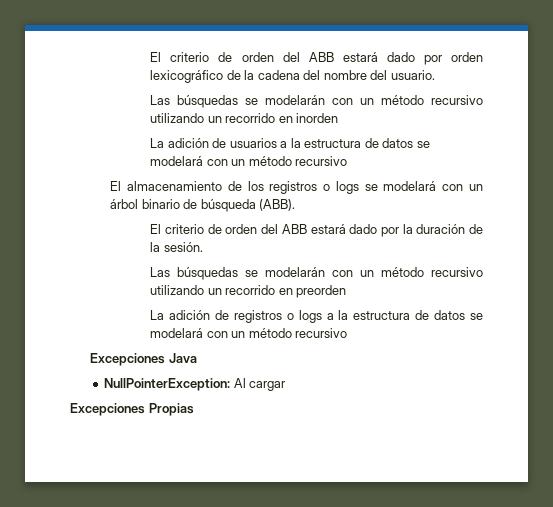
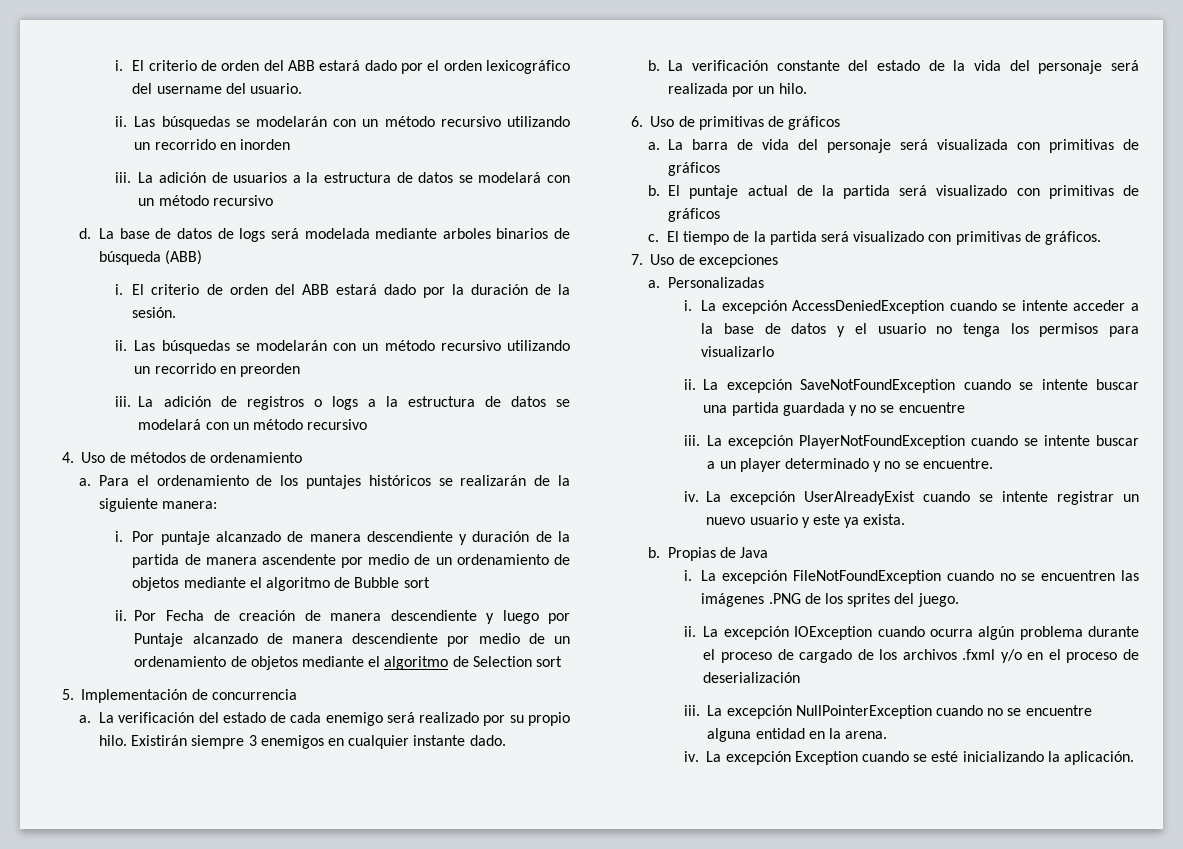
- El criterio de orden del ABB estará dado por orden lexicográfico de la cadena del nombre del usuario.
- Las búsquedas se modelarán con un método recursivo utilizando un recorrido en inorden
- La adición de usuarios a la estructura de datos se modelará con un método recursivo
+ i. El criterio de orden del ABB estará dado por el orden lexicográfico del username del usuario.
+ ii. Las búsquedas se modelarán con un método recursivo utilizando un recorrido en inorden
+ iii. La adición de usuarios a la estructura de datos se modelará con un método recursivo
- El almacenamiento de los registros o logs se modelará con un árbol binario de búsqueda (ABB).
- El criterio de orden del ABB estará dado por la duración de la sesión.
- Las búsquedas se modelarán con un método recursivo utilizando un recorrido en preorden
- La adición de registros o logs a la estructura de datos se modelará con un método recursivo
+ d. La base de datos de logs será modelada mediante arboles binarios de búsqueda (ABB)
+ i. El criterio de orden del ABB estará dado por la duración de la sesión.
+ ii. Las búsquedas se modelarán con un método recursivo utilizando un recorrido en preorden
+ iii. La adición de registros o logs a la estructura de datos se modelará con un método recursivo
- Excepciones Java
- NullPointerException: Al cargar
- Excepciones Propias
+ 4. Uso de métodos de ordenamiento
+ a. Para el ordenamiento de los puntajes históricos se realizarán de la siguiente manera:
+ i. Por puntaje alcanzado de manera descendiente y duración de la partida de manera ascendente por medio de un ordenamiento de objetos mediante el algoritmo de Bubble sort
+ ii. Por Fecha de creación de manera descendiente y luego por Puntaje alcanzado de manera descendiente por medio de un ordenamiento de objetos mediante el algoritmo de Selection sort
+ 5. Implementación de concurrencia
+ a. La verificación del estado de cada enemigo será realizado por su propio hilo. Existirán siempre 3 enemigos en cualquier instante dado.
+ b. La verificación constante del estado de la vida del personaje será realizada por un hilo.
+ 6. Uso de primitivas de gráficos
+ a. La barra de vida del personaje será visualizada con primitivas de gráficos
+ b. El puntaje actual de la partida será visualizado con primitivas de gráficos
+ c. El tiempo de la partida será visualizado con primitivas de gráficos.
+ 7. Uso de excepciones
+ a. Personalizadas
+ i. La excepción AccessDeniedException cuando se intente acceder a la base de datos y el usuario no tenga los permisos para visualizarlo
+ ii. La excepción SaveNotFoundException cuando se intente buscar una partida guardada y no se encuentre
+ iii. La excepción PlayerNotFoundException cuando se intente buscar a un player determinado y no se encuentre.
+ iv. La excepción UserAlreadyExist cuando se intente registrar un nuevo usuario y este ya exista.
+ b. Propias de Java
+ i. La excepción FileNotFoundException cuando no se encuentren las imágenes .PNG de los sprites del juego.
+ ii. La excepción IOException cuando ocurra algún problema durante el proceso de cargado de los archivos .fxml y/o en el proceso de deserialización
+ iii. La excepción NullPointerException cuando no se encuentre alguna entidad en la arena.
+ iv. La excepción Exception cuando se esté inicializando la aplicación.

